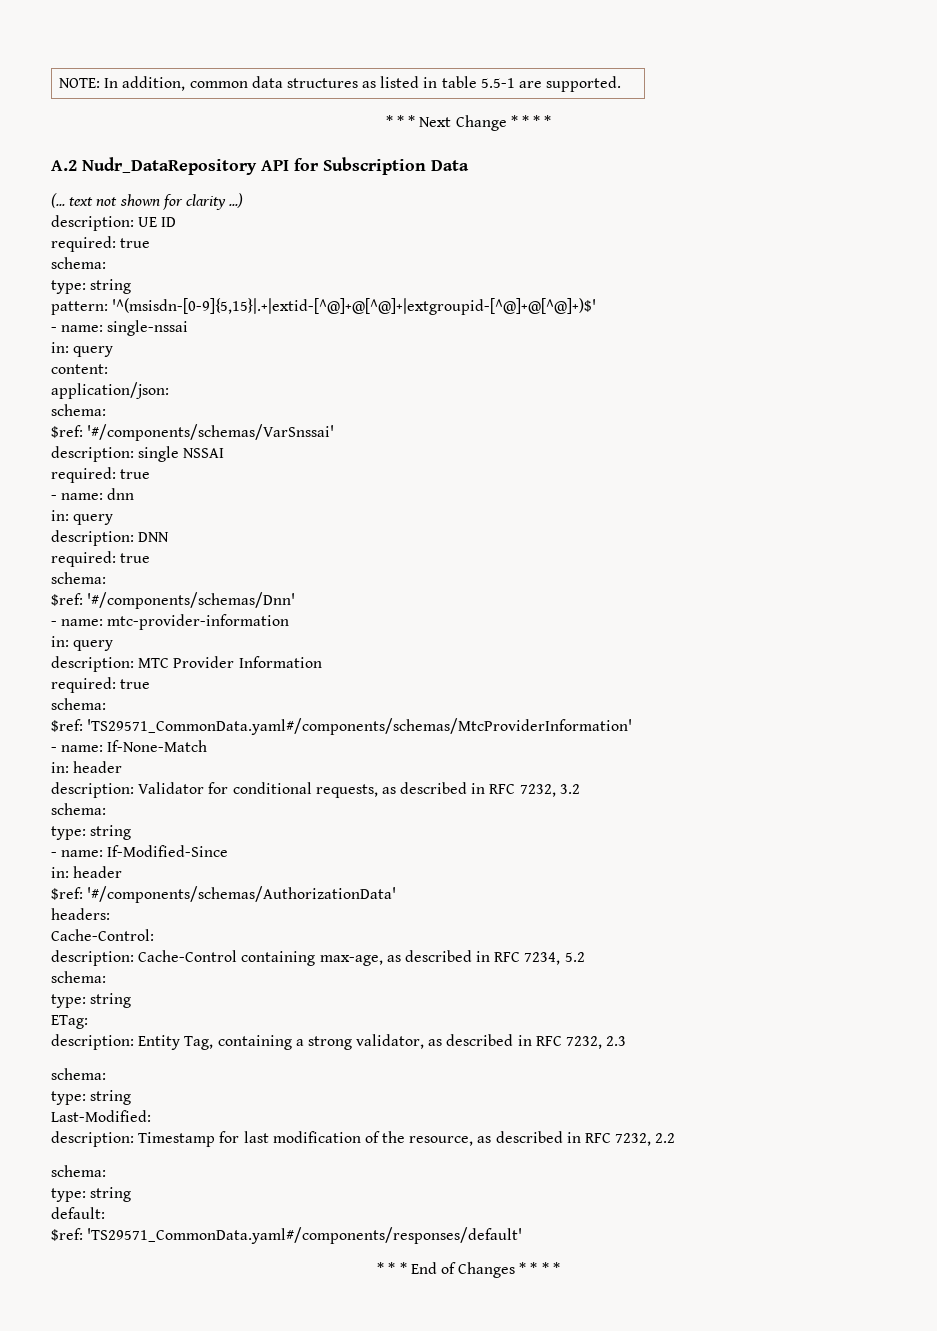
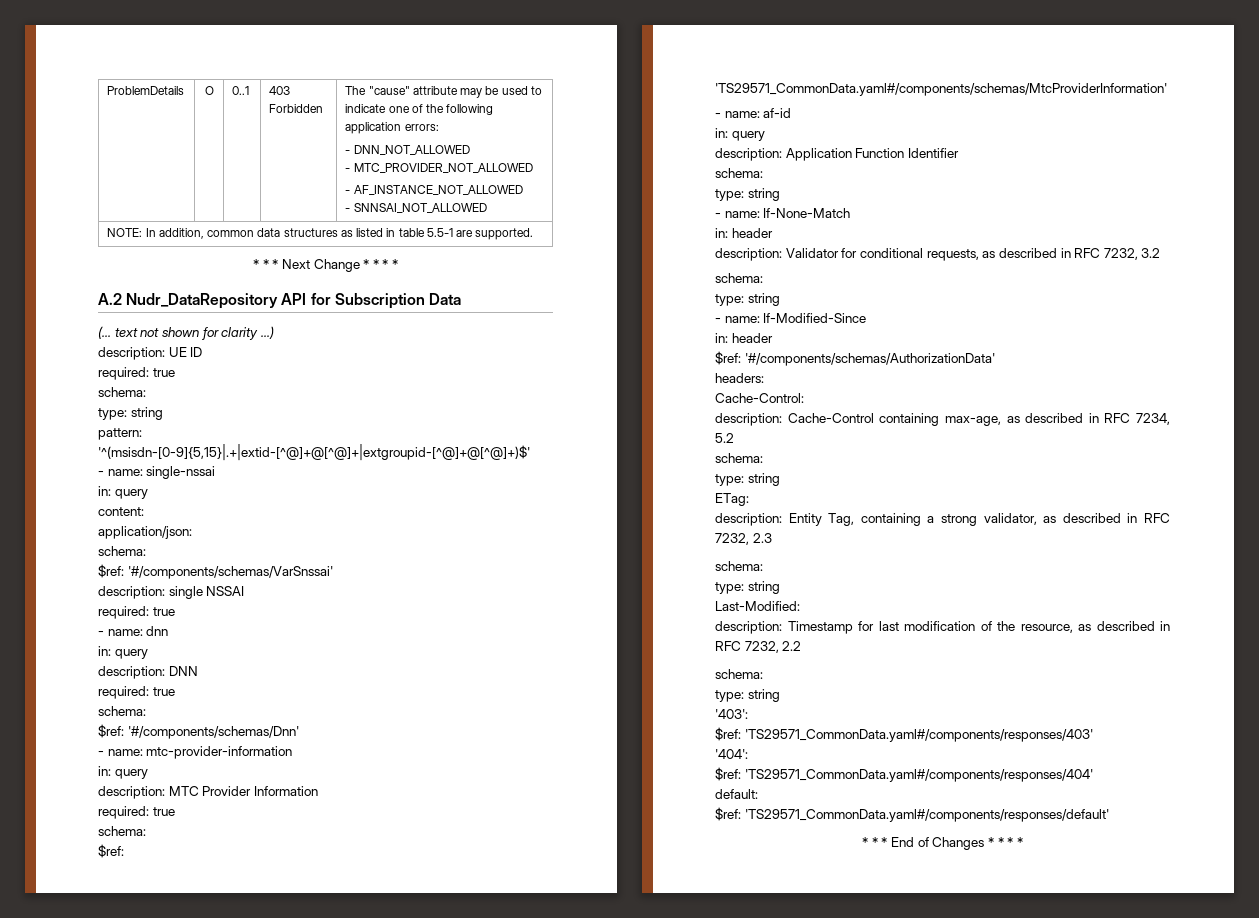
+ ProblemDetails | O | 0..1 | 403 Forbidden | The "cause" attribute may be used to indicate one of the following application errors:
+ - DNN_NOT_ALLOWED
+ - MTC_PROVIDER_NOT_ALLOWED
+ - AF_INSTANCE_NOT_ALLOWED
+ - SNNSAI_NOT_ALLOWED
+ - name: af-id
+ in: query
+ description: Application Function Identifier
+ schema:
+ type: string
+ '403':
+ $ref: 'TS29571_CommonData.yaml#/components/responses/403'
+ '404':
+ $ref: 'TS29571_CommonData.yaml#/components/responses/404'

